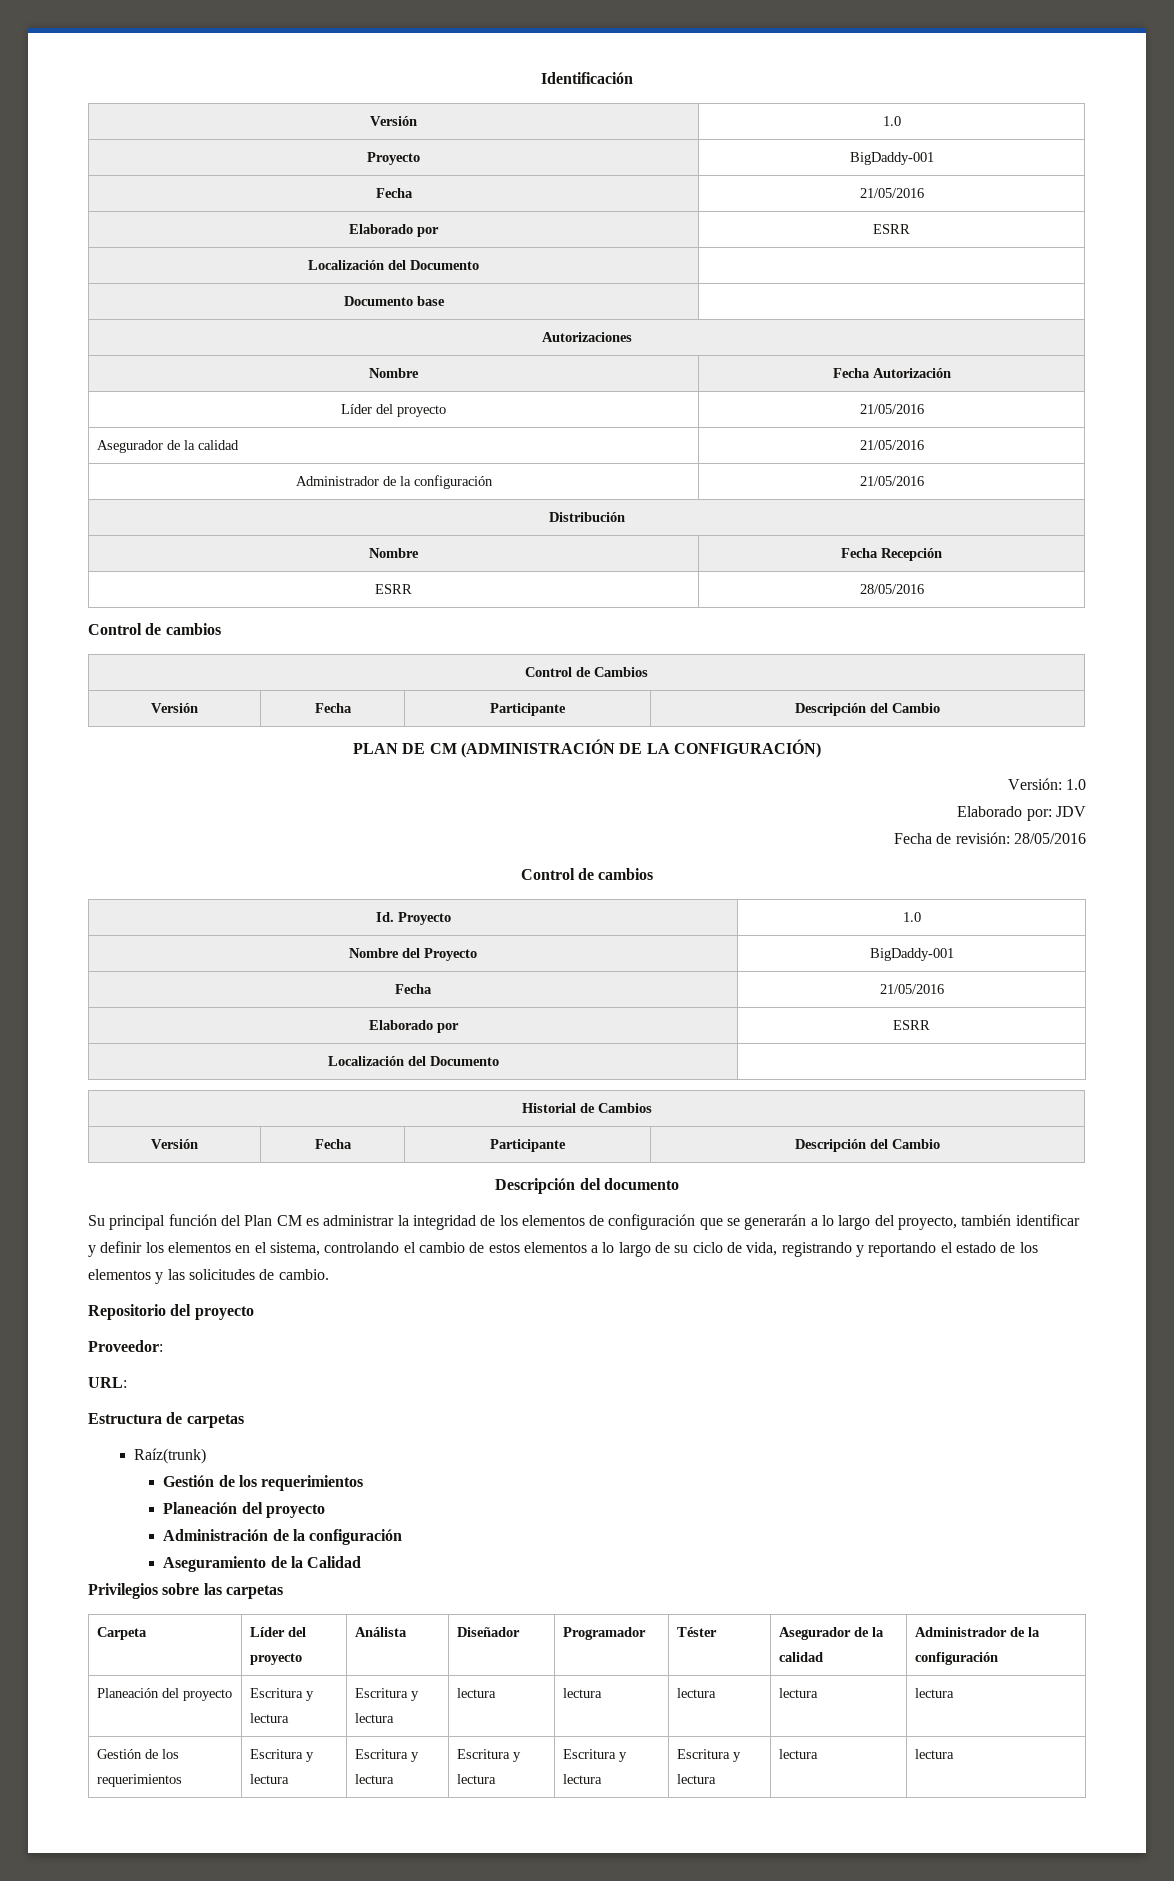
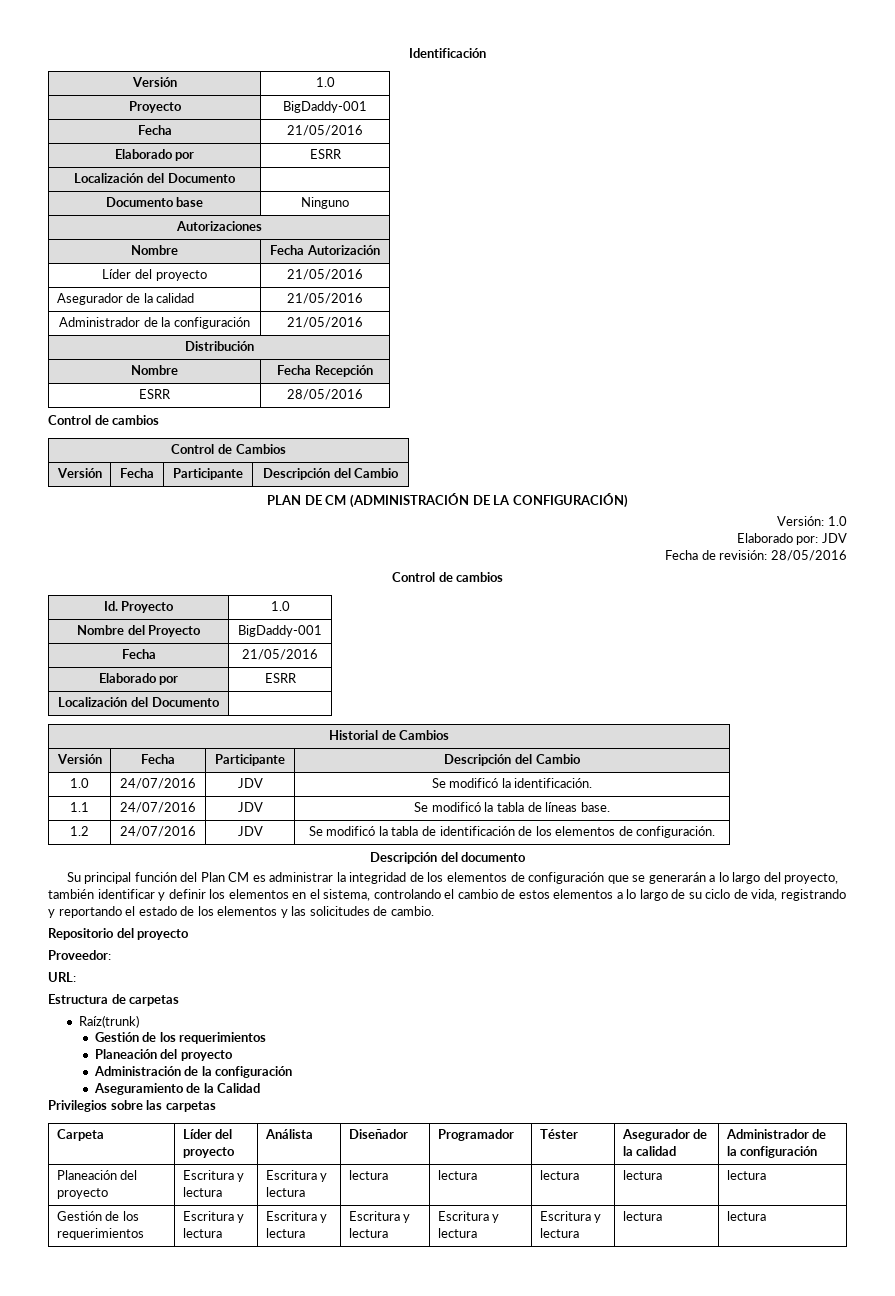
- Documento base |
+ Documento base | Ninguno
+ 1.0 | 24/07/2016 | JDV | Se modificó la identificación.
+ 1.1 | 24/07/2016 | JDV | Se modificó la tabla de líneas base.
+ 1.2 | 24/07/2016 | JDV | Se modificó la tabla de identificación de los elementos de configuración.

